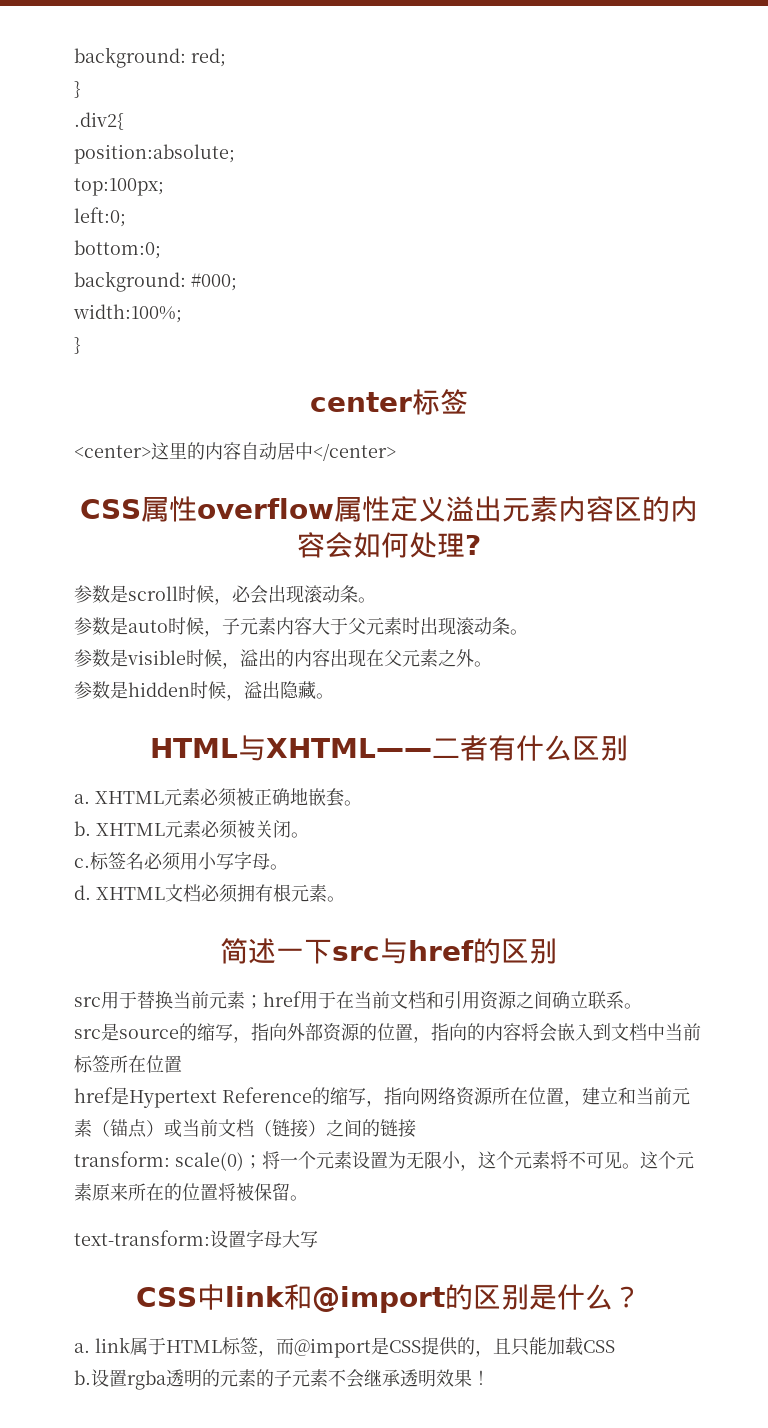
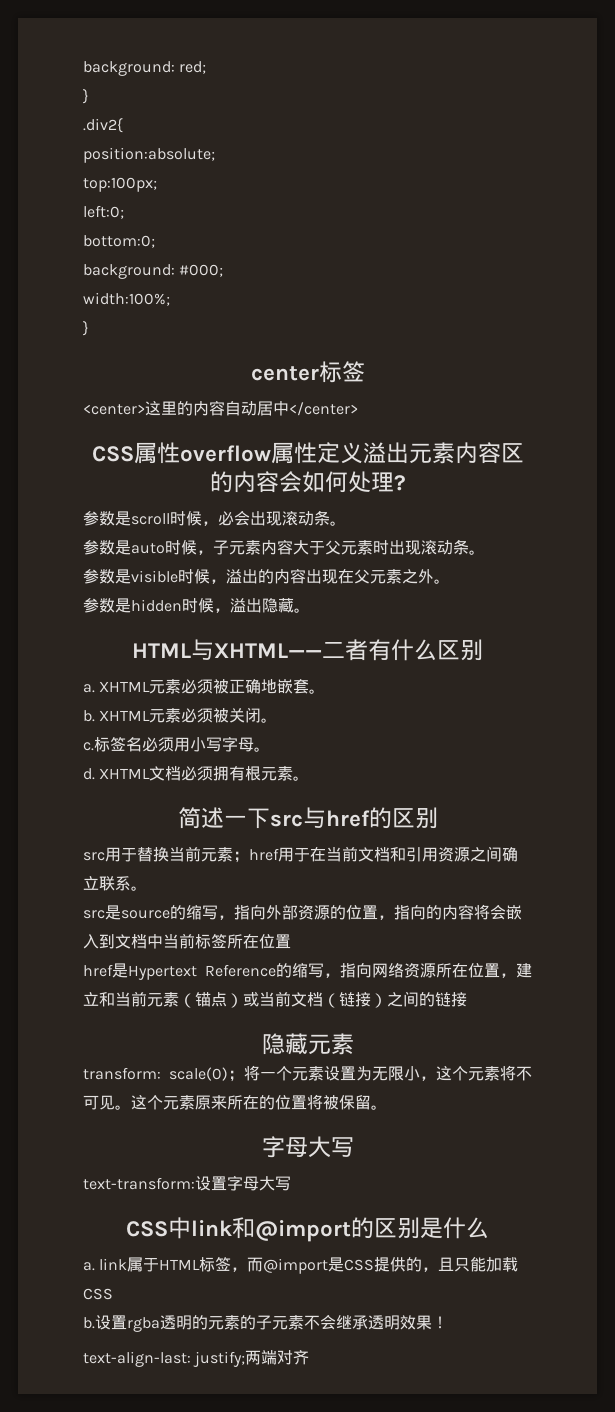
+ 隐藏元素
  这个元素原来所在的位置将被保留。
+ 字母大写
- CSS中link和@import的区别是什么？
+ CSS中link和@import的区别是什么
+ text-align-last: justify;两端对齐

